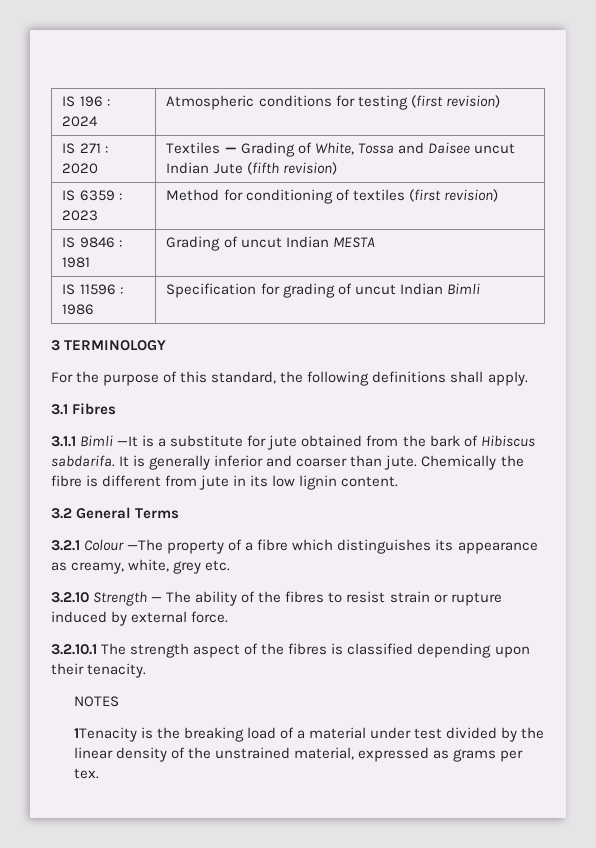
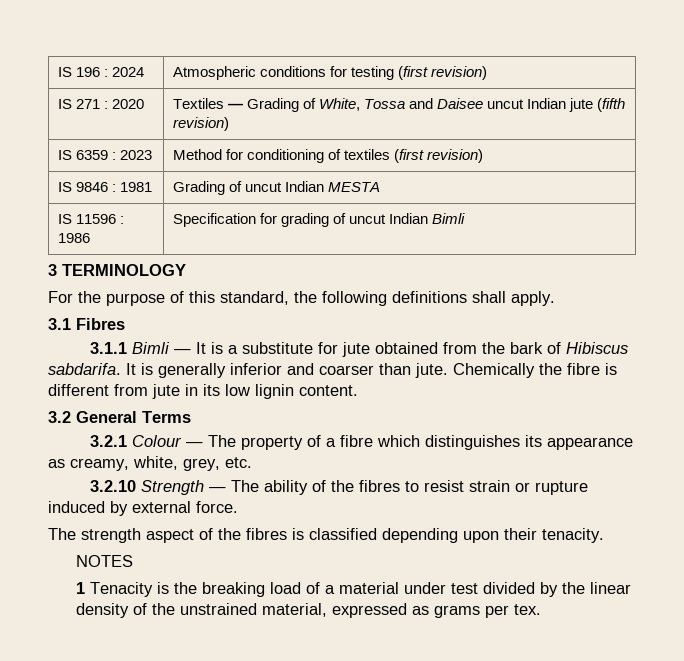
- IS 271 : 2020 | Textiles — Grading of White, Tossa and Daisee uncut Indian Jute (fifth revision)
+ IS 271 : 2020 | Textiles — Grading of White, Tossa and Daisee uncut Indian jute (fifth revision)
- 3.1.1 Bimli —It is a substitute for jute obtained from the bark of Hibiscus sabdarifa.
+ 3.1.1 Bimli — It is a substitute for jute obtained from the bark of Hibiscus sabdarifa.
- 3.2.1 Colour —The property of a fibre which distinguishes its appearance as creamy, white, grey etc.
+ 3.2.1 Colour — The property of a fibre which distinguishes its appearance as creamy, white, grey, etc.
- 3.2.10.1 The strength aspect of the fibres is classified depending upon their tenacity.
+ The strength aspect of the fibres is classified depending upon their tenacity.
- 1Tenacity is the breaking load of a material under test divided by the linear density of the unstrained material, expressed as grams per tex.
+ 1 Tenacity is the breaking load of a material under test divided by the linear density of the unstrained material, expressed as grams per tex.

